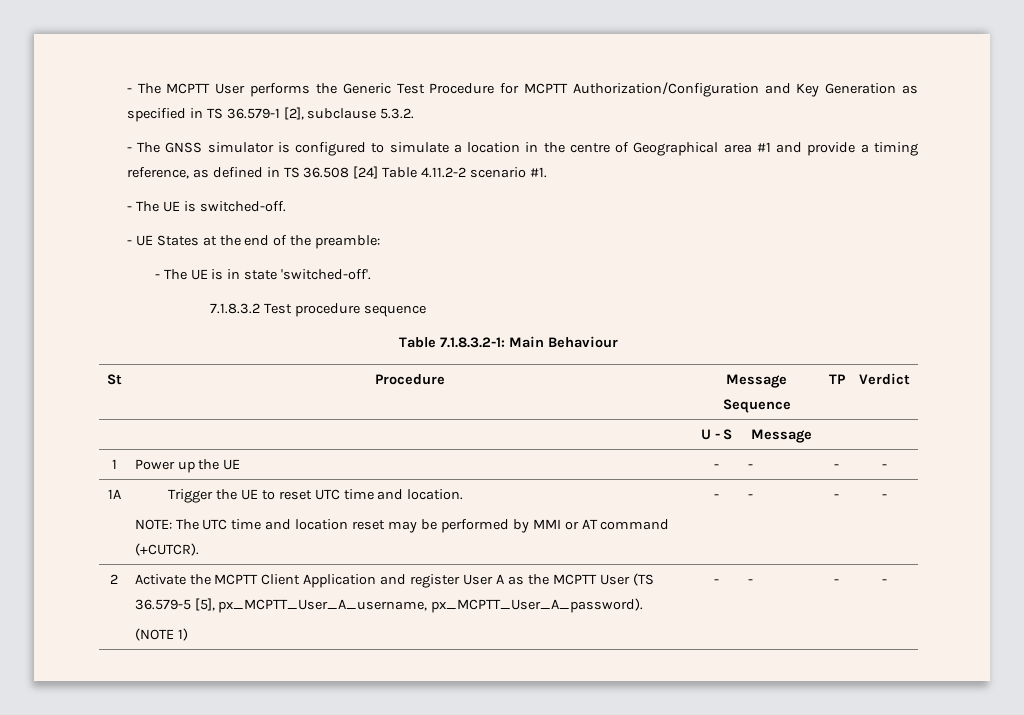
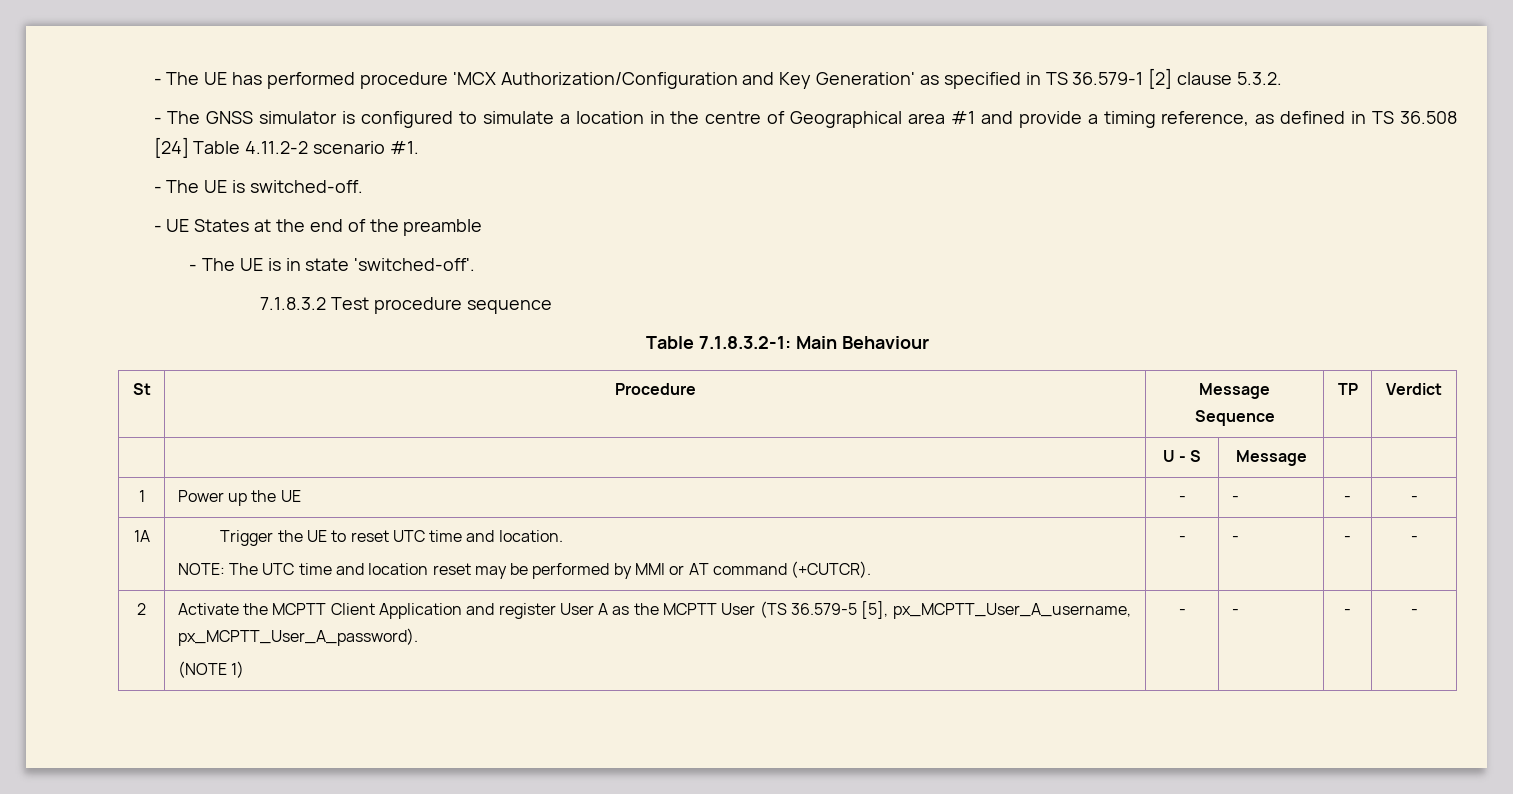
- - The MCPTT User performs the Generic Test Procedure for MCPTT Authorization/Configuration and Key Generation as specified in TS 36.579-1 [2], subclause 5.3.2.
+ - The UE has performed procedure 'MCX Authorization/Configuration and Key Generation' as specified in TS 36.579-1 [2] clause 5.3.2.
- - UE States at the end of the preamble:
+ - UE States at the end of the preamble

